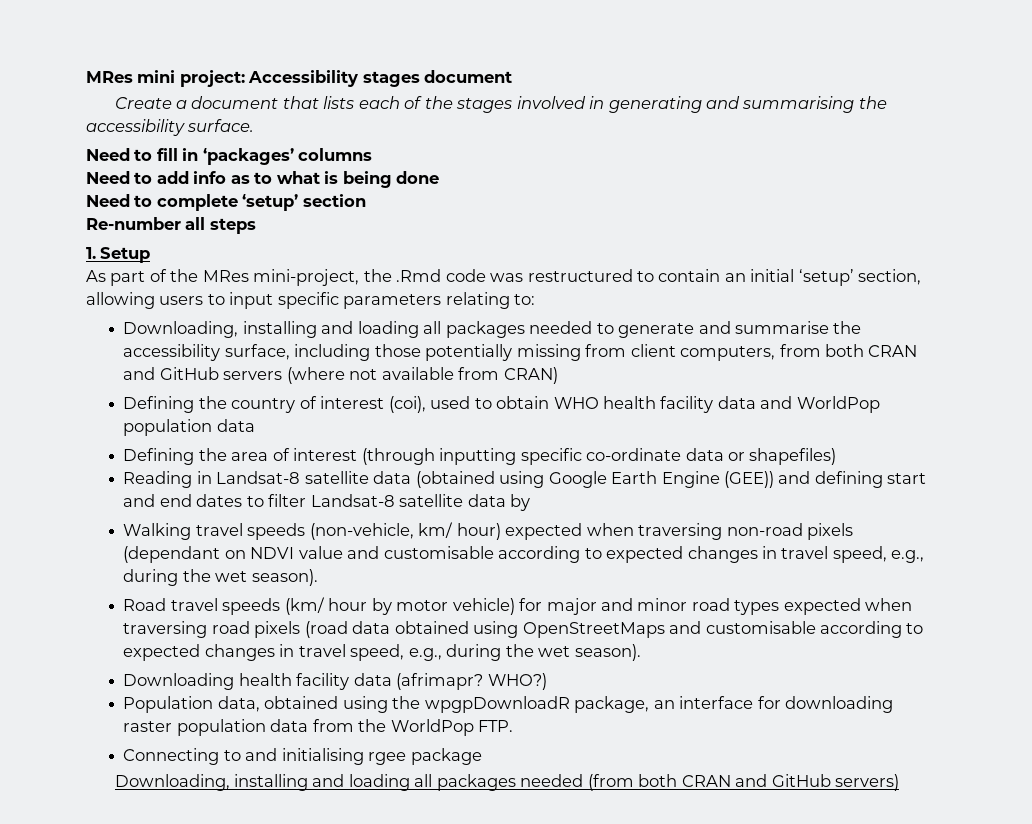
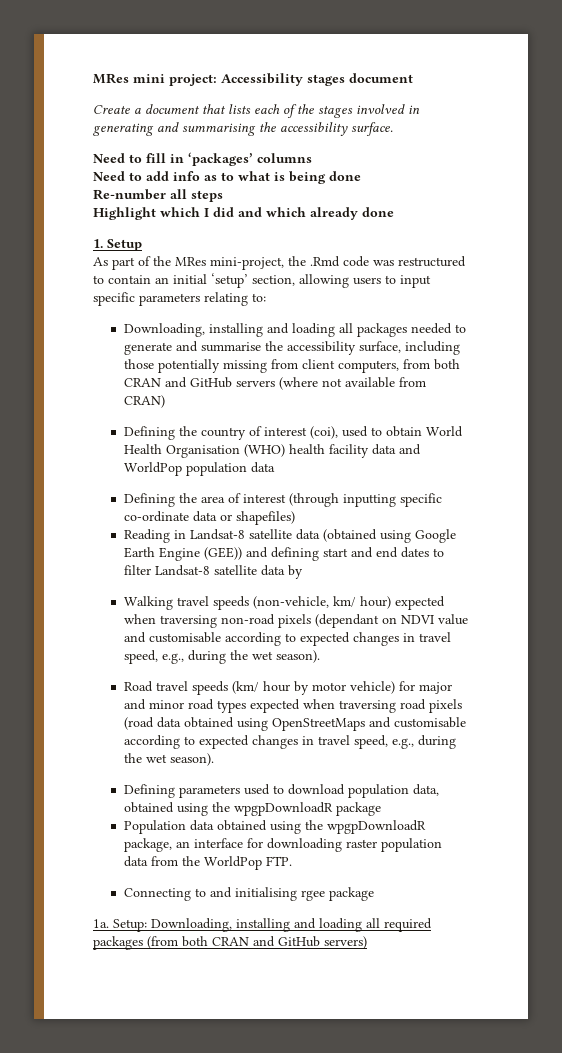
- Need to complete ‘setup’ section
  Re-number all steps
+ Highlight which I did and which already done
- Defining the country of interest (coi), used to obtain WHO health facility data and WorldPop population data
+ Defining the country of interest (coi), used to obtain World Health Organisation (WHO) health facility data and WorldPop population data
- Downloading health facility data (afrimapr? WHO?)
+ Defining parameters used to download population data, obtained using the wpgpDownloadR package
- Population data, obtained using the wpgpDownloadR package, an interface for downloading raster population data from the WorldPop FTP.
+ Population data obtained using the wpgpDownloadR package, an interface for downloading raster population data from the WorldPop FTP.
- Downloading, installing and loading all packages needed (from both CRAN and GitHub servers)
+ 1a. Setup: Downloading, installing and loading all required packages (from both CRAN and GitHub servers)

